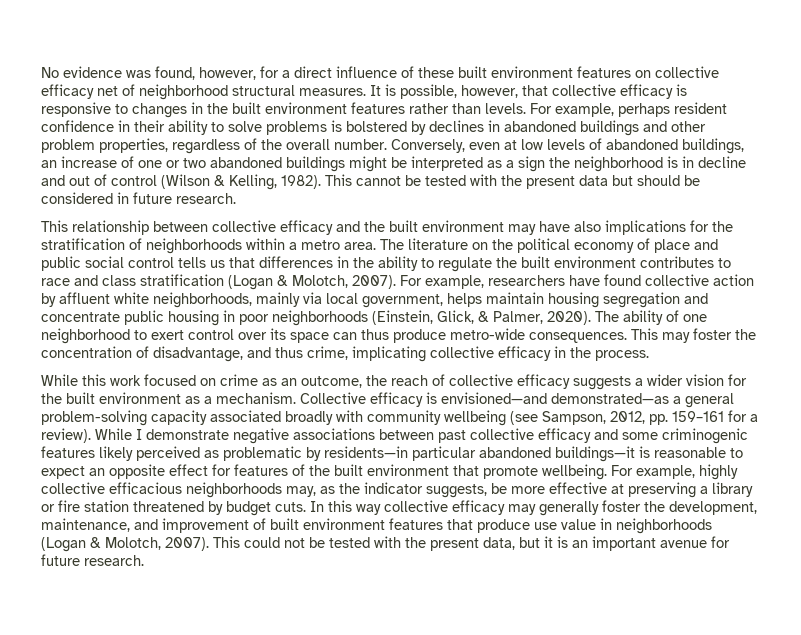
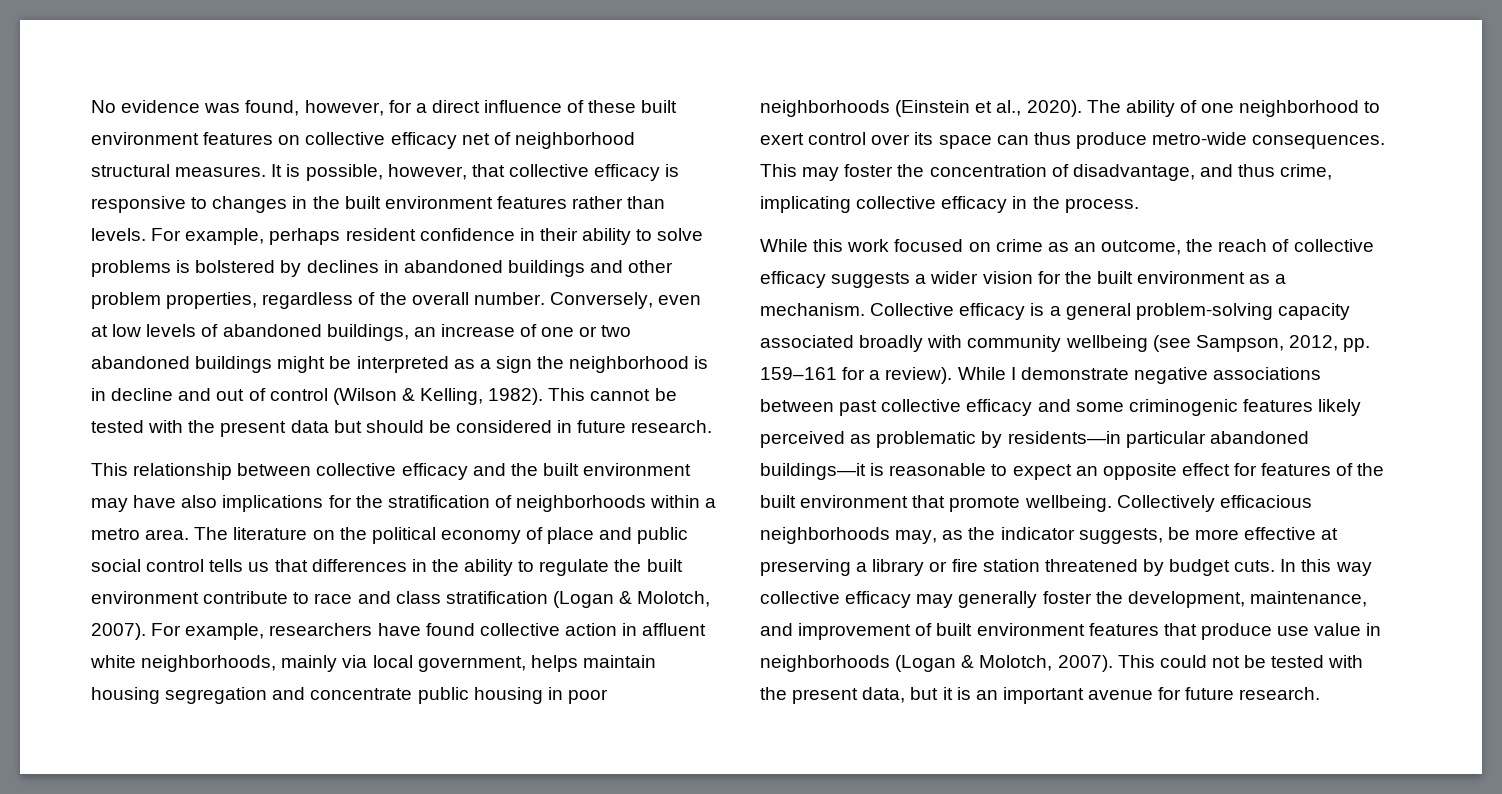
- The literature on the political economy of place and public social control tells us that differences in the ability to regulate the built environment contributes to race and class stratification (Logan & Molotch, 2007).
+ The literature on the political economy of place and public social control tells us that differences in the ability to regulate the built environment contribute to race and class stratification (Logan & Molotch, 2007).
- For example, researchers have found collective action by affluent white neighborhoods, mainly via local government, helps maintain housing segregation and concentrate public housing in poor neighborhoods (Einstein, Glick, & Palmer, 2020).
+ For example, researchers have found collective action in affluent white neighborhoods, mainly via local government, helps maintain housing segregation and concentrate public housing in poor neighborhoods (Einstein et al., 2020).
- Collective efficacy is envisioned—and demonstrated—as a general problem-solving capacity associated broadly with community wellbeing (see Sampson, 2012, pp. 159–161 for a review).
+ Collective efficacy is a general problem-solving capacity associated broadly with community wellbeing (see Sampson, 2012, pp. 159–161 for a review).
- For example, highly collective efficacious neighborhoods may, as the indicator suggests, be more effective at preserving a library or fire station threatened by budget cuts.
+ Collectively efficacious neighborhoods may, as the indicator suggests, be more effective at preserving a library or fire station threatened by budget cuts.

